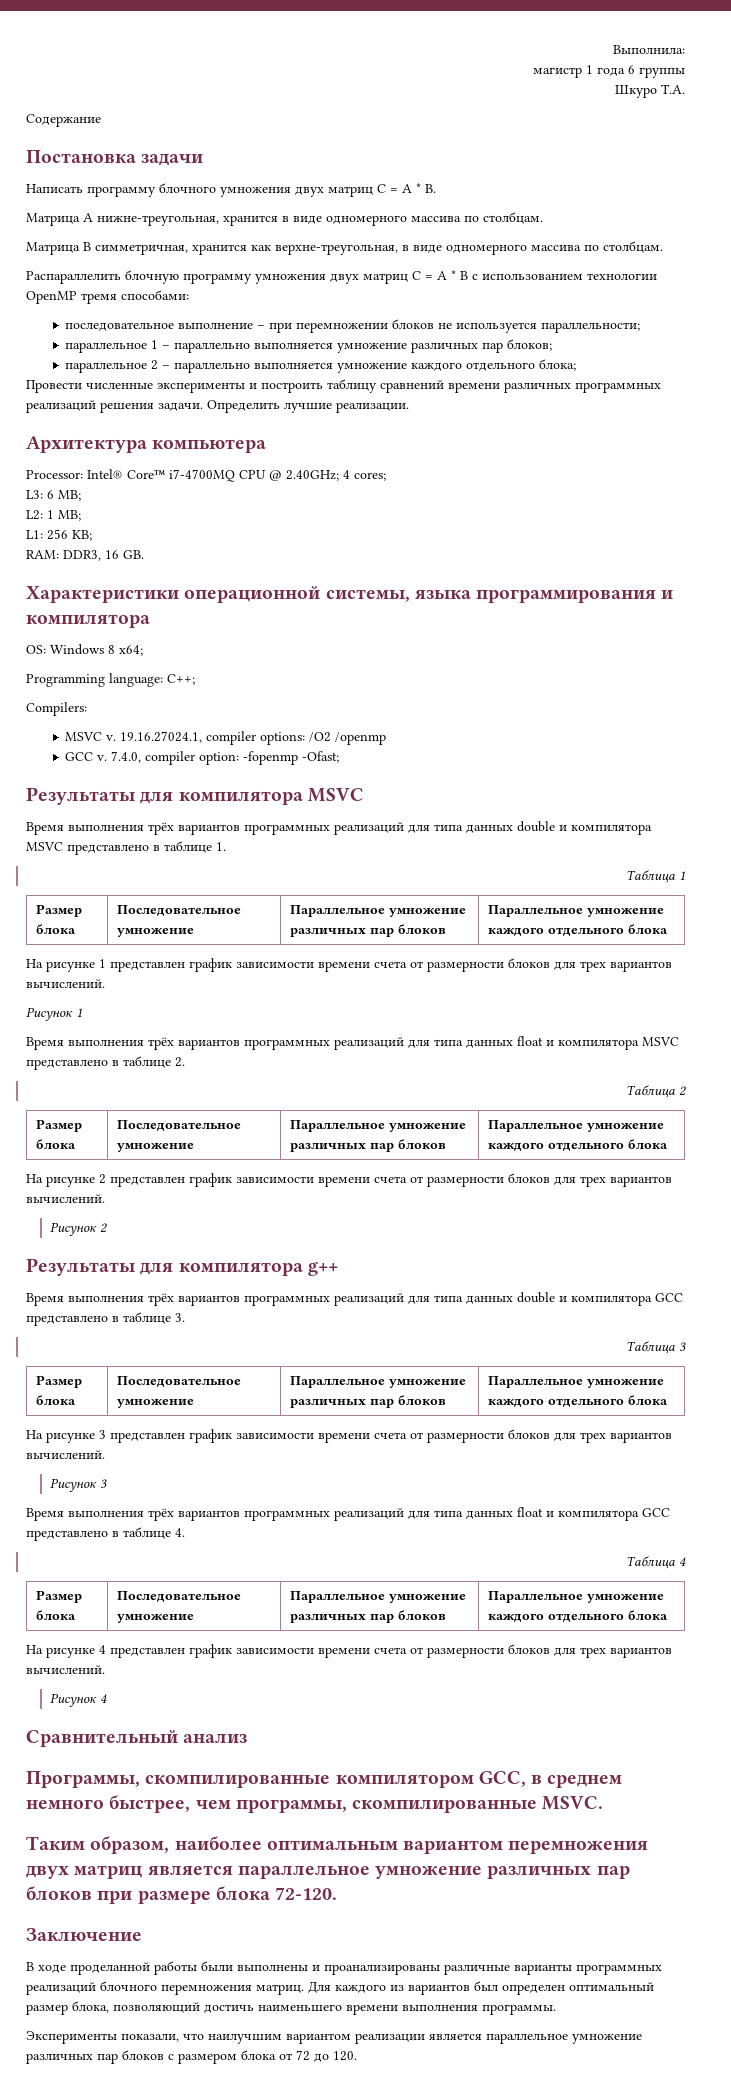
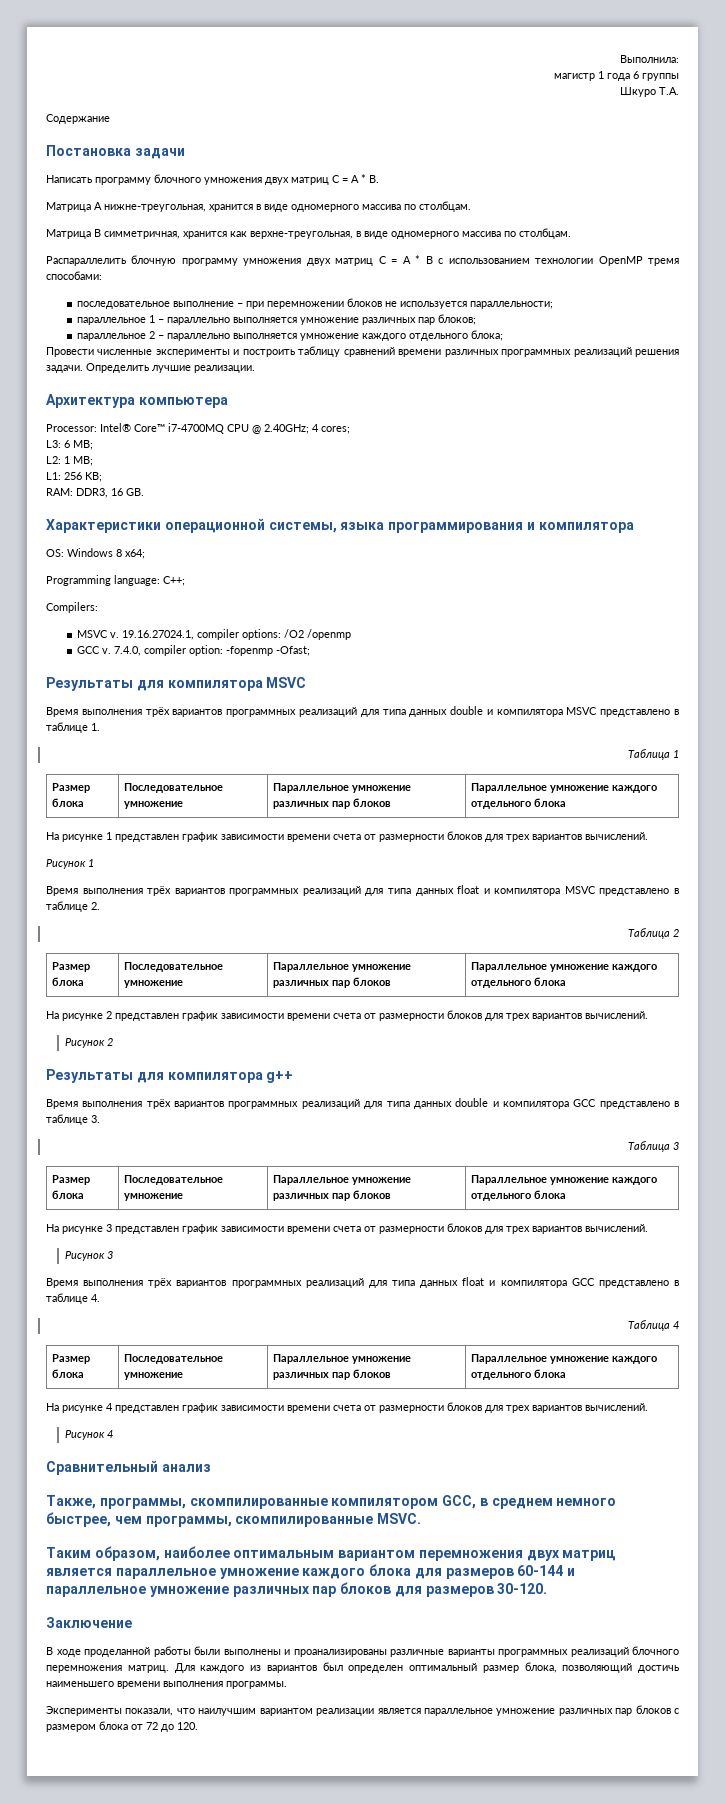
- Программы, скомпилированные компилятором GCC, в среднем немного быстрее, чем программы, скомпилированные MSVC.
+ Также, программы, скомпилированные компилятором GCC, в среднем немного быстрее, чем программы, скомпилированные MSVC.
- Таким образом, наиболее оптимальным вариантом перемножения двух матриц является параллельное умножение различных пар блоков при размере блока 72-120.
+ Таким образом, наиболее оптимальным вариантом перемножения двух матриц является параллельное умножение каждого блока для размеров 60-144 и параллельное умножение различных пар блоков для размеров 30-120.

